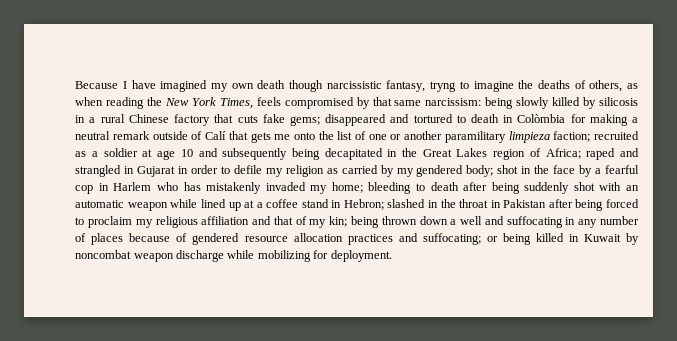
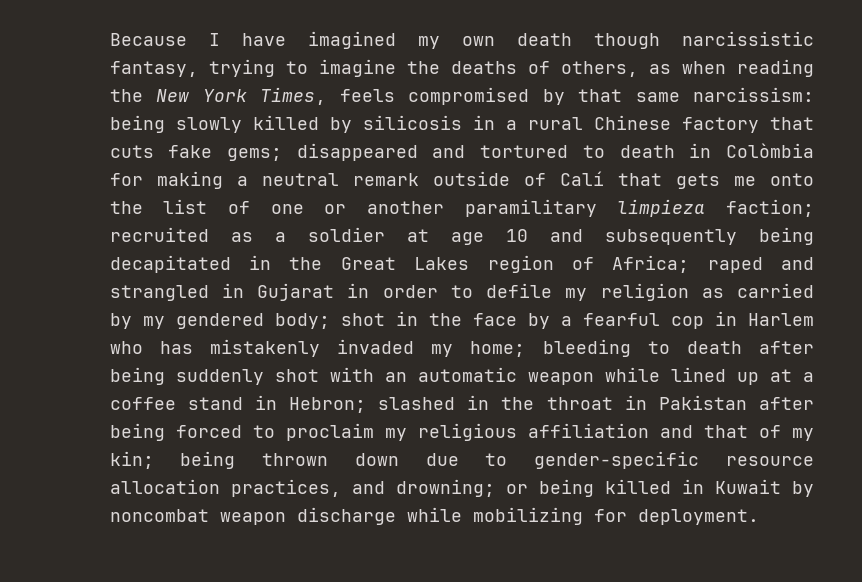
- Because I have imagined my own death though narcissistic fantasy, tryng to imagine the deaths of others, as when reading the New York Times, feels compromised by that same narcissism:
+ Because I have imagined my own death though narcissistic fantasy, trying to imagine the deaths of others, as when reading the New York Times, feels compromised by that same narcissism:
- being thrown down a well and suffocating in any number of places because of gendered resource allocation practices and suffocating;
+ being thrown down due to gender-specific resource allocation practices, and drowning;

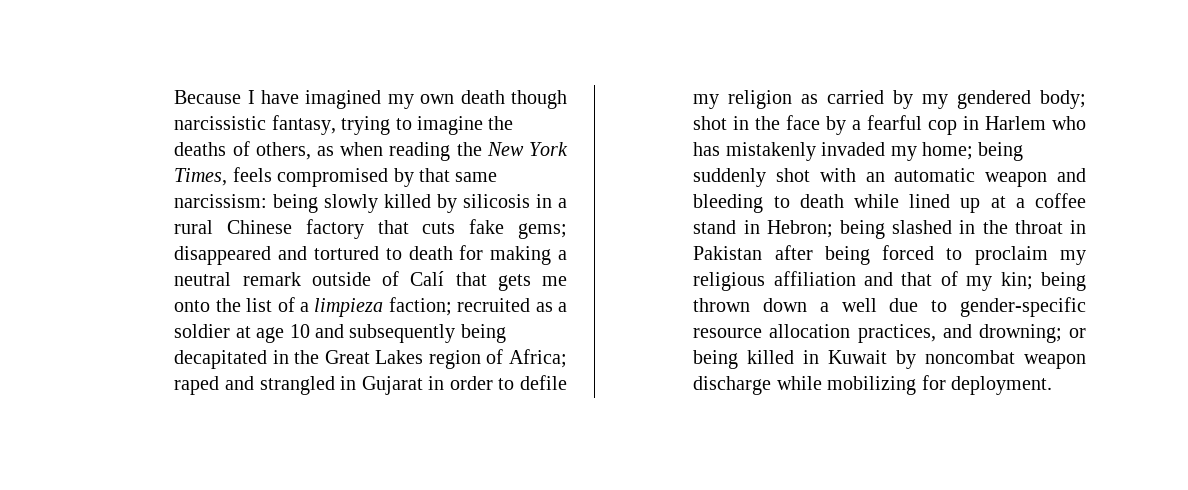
- disappeared and tortured to death in Colòmbia for making a neutral remark outside of Calí that gets me onto the list of one or another paramilitary limpieza faction;
+ disappeared and tortured to death for making a neutral remark outside of Calí that gets me onto the list of a limpieza faction;
- bleeding to death after being suddenly shot with an automatic weapon while lined up at a coffee stand in Hebron;
+ being suddenly shot with an automatic weapon and bleeding to death while lined up at a coffee stand in Hebron;
- slashed in the throat in Pakistan after being forced to proclaim my religious affiliation and that of my kin;
+ being slashed in the throat in Pakistan after being forced to proclaim my religious affiliation and that of my kin;
- being thrown down due to gender-specific resource allocation practices, and drowning;
+ being thrown down a well due to gender-specific resource allocation practices, and drowning;

